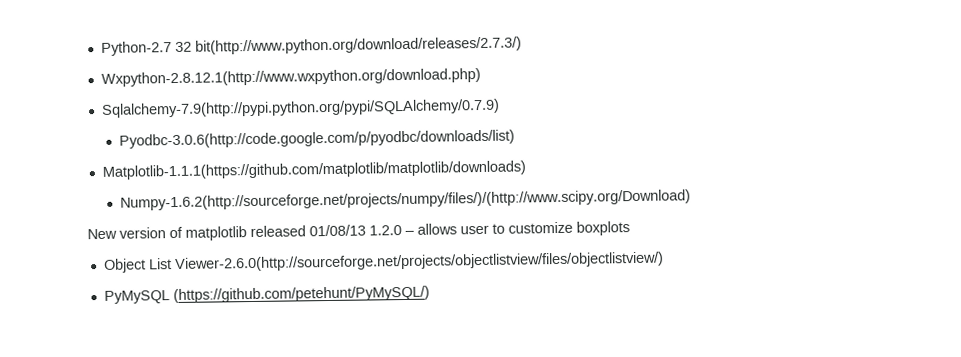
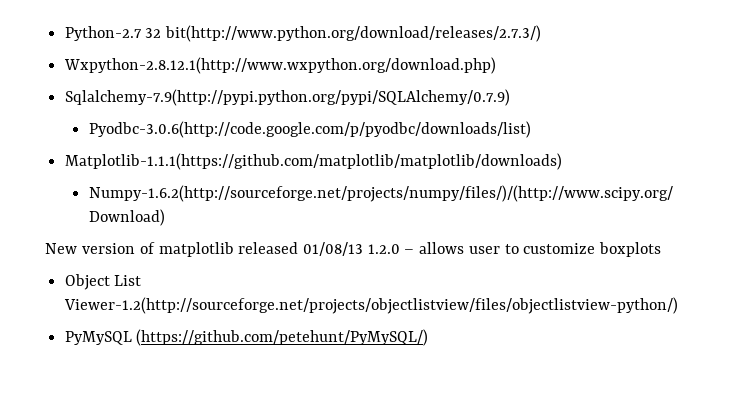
- Object List Viewer-2.6.0(http://sourceforge.net/projects/objectlistview/files/objectlistview/)
+ Object List Viewer-1.2(http://sourceforge.net/projects/objectlistview/files/objectlistview-python/)

